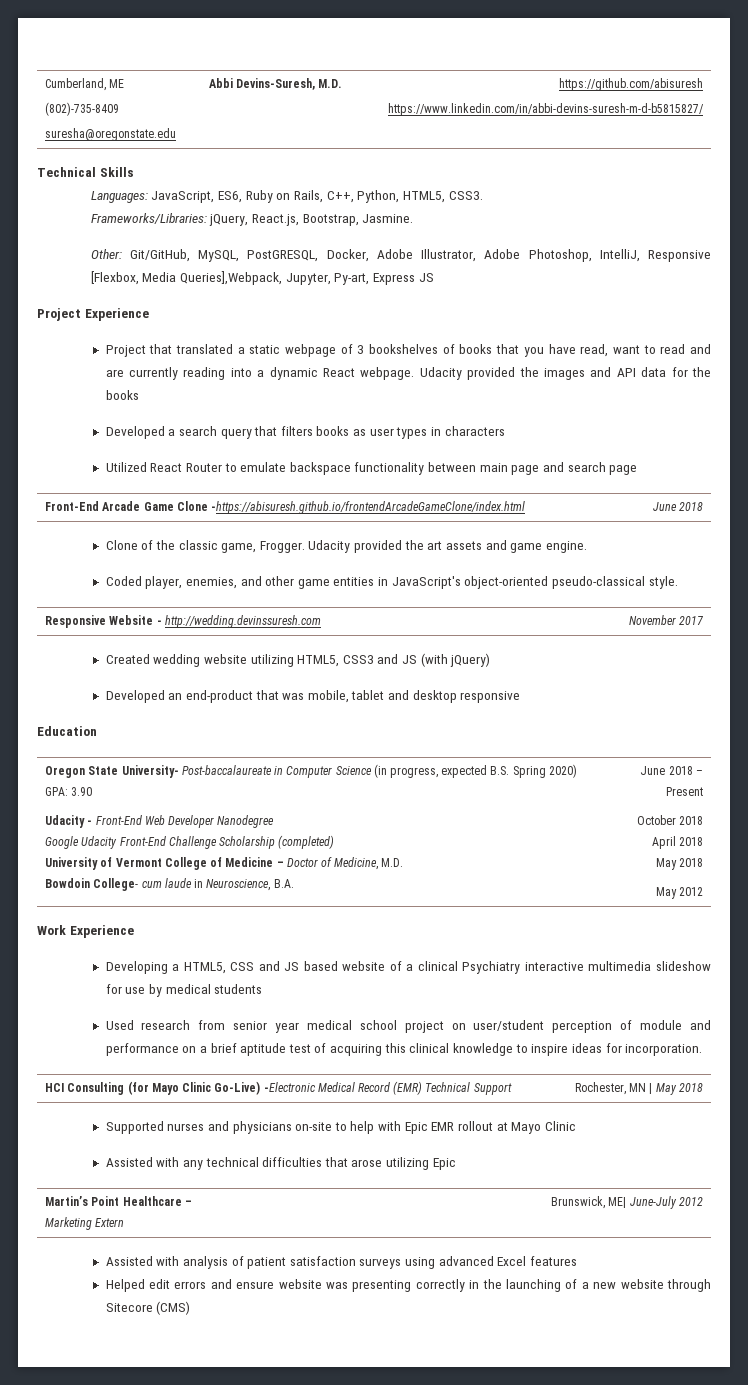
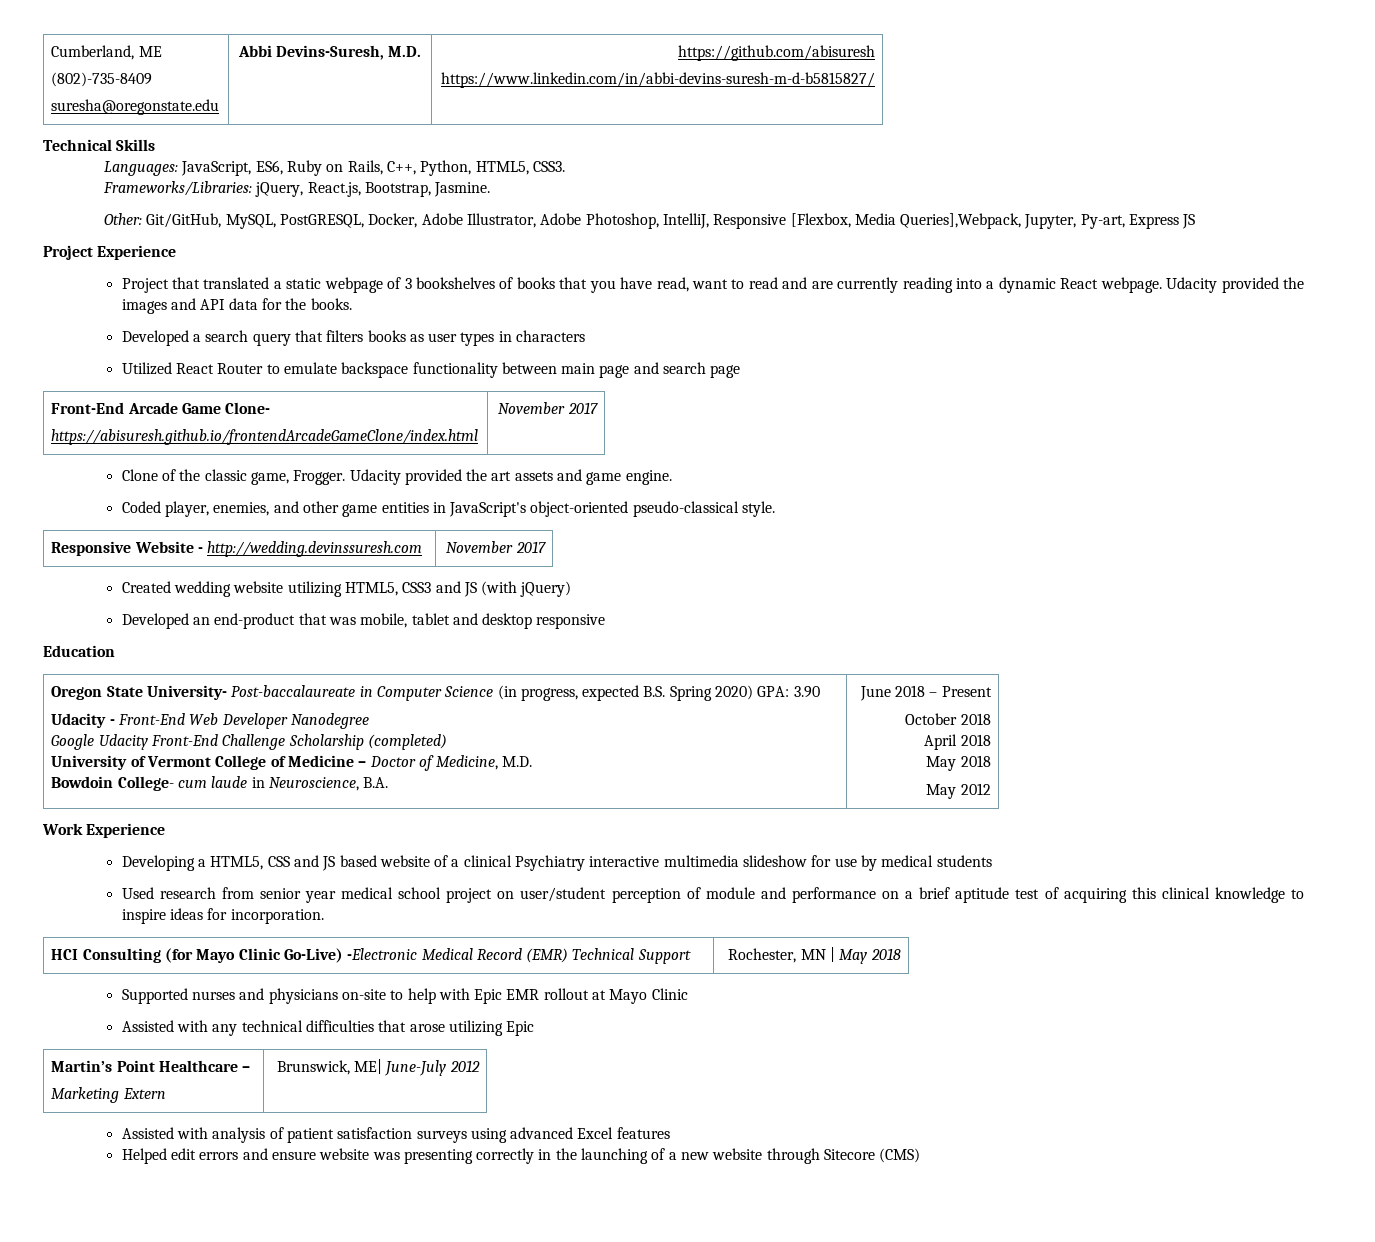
- Udacity provided the images and API data for the books
+ Udacity provided the images and API data for the books.
- Front-End Arcade Game Clone -https://abisuresh.github.io/frontendArcadeGameClone/index.html | June 2018
+ Front-End Arcade Game Clone-
+ https://abisuresh.github.io/frontendArcadeGameClone/index.html | November 2017

